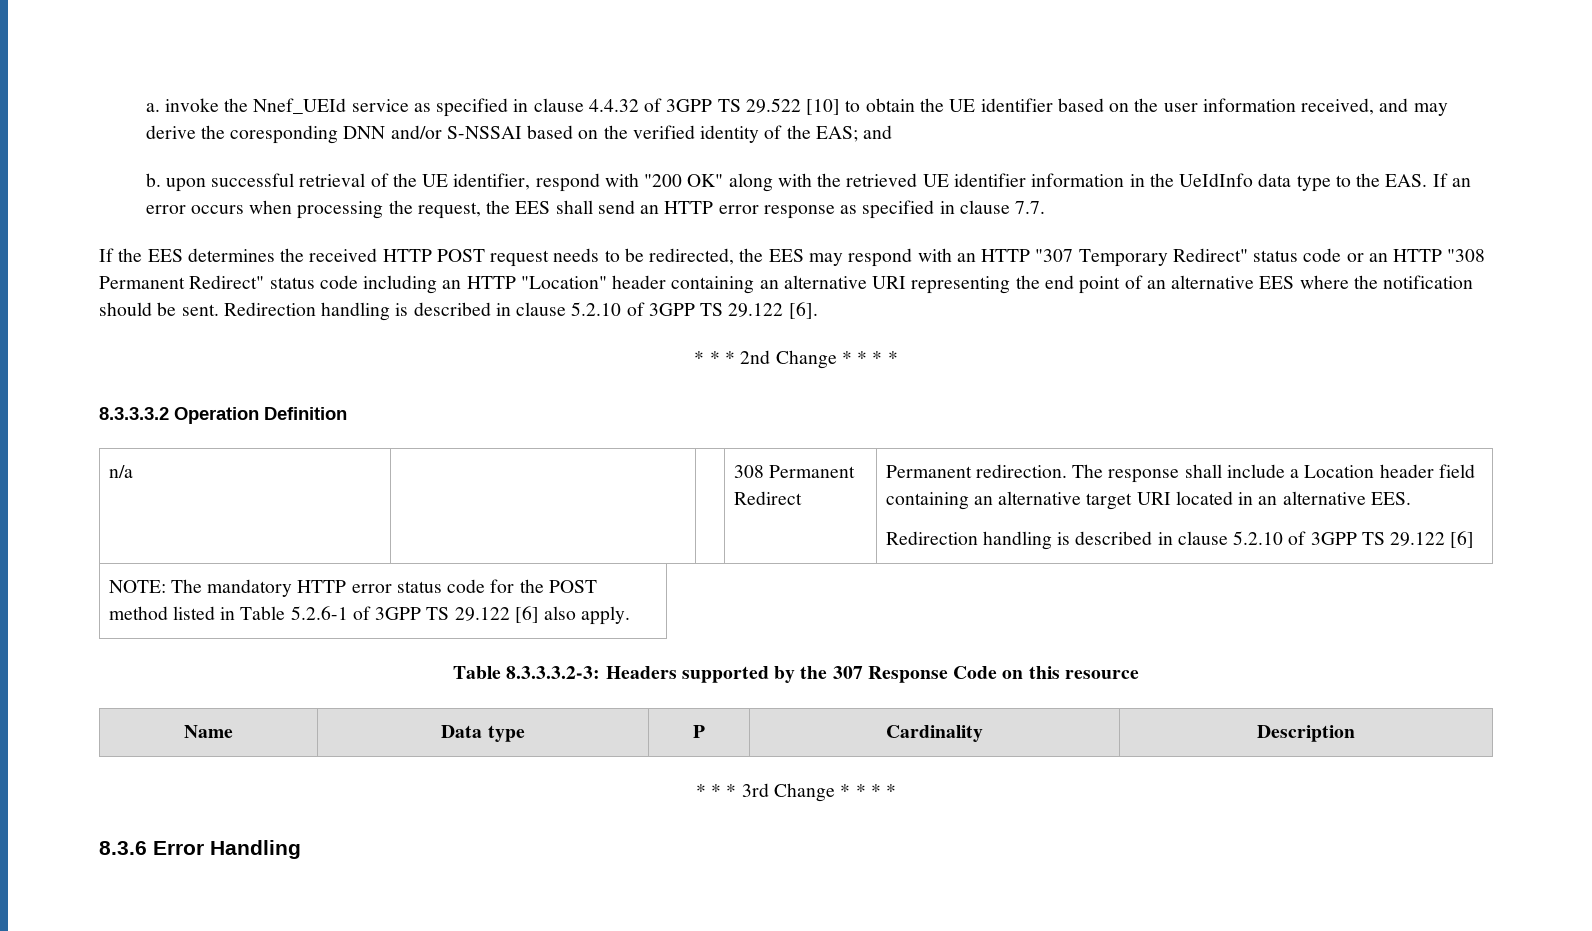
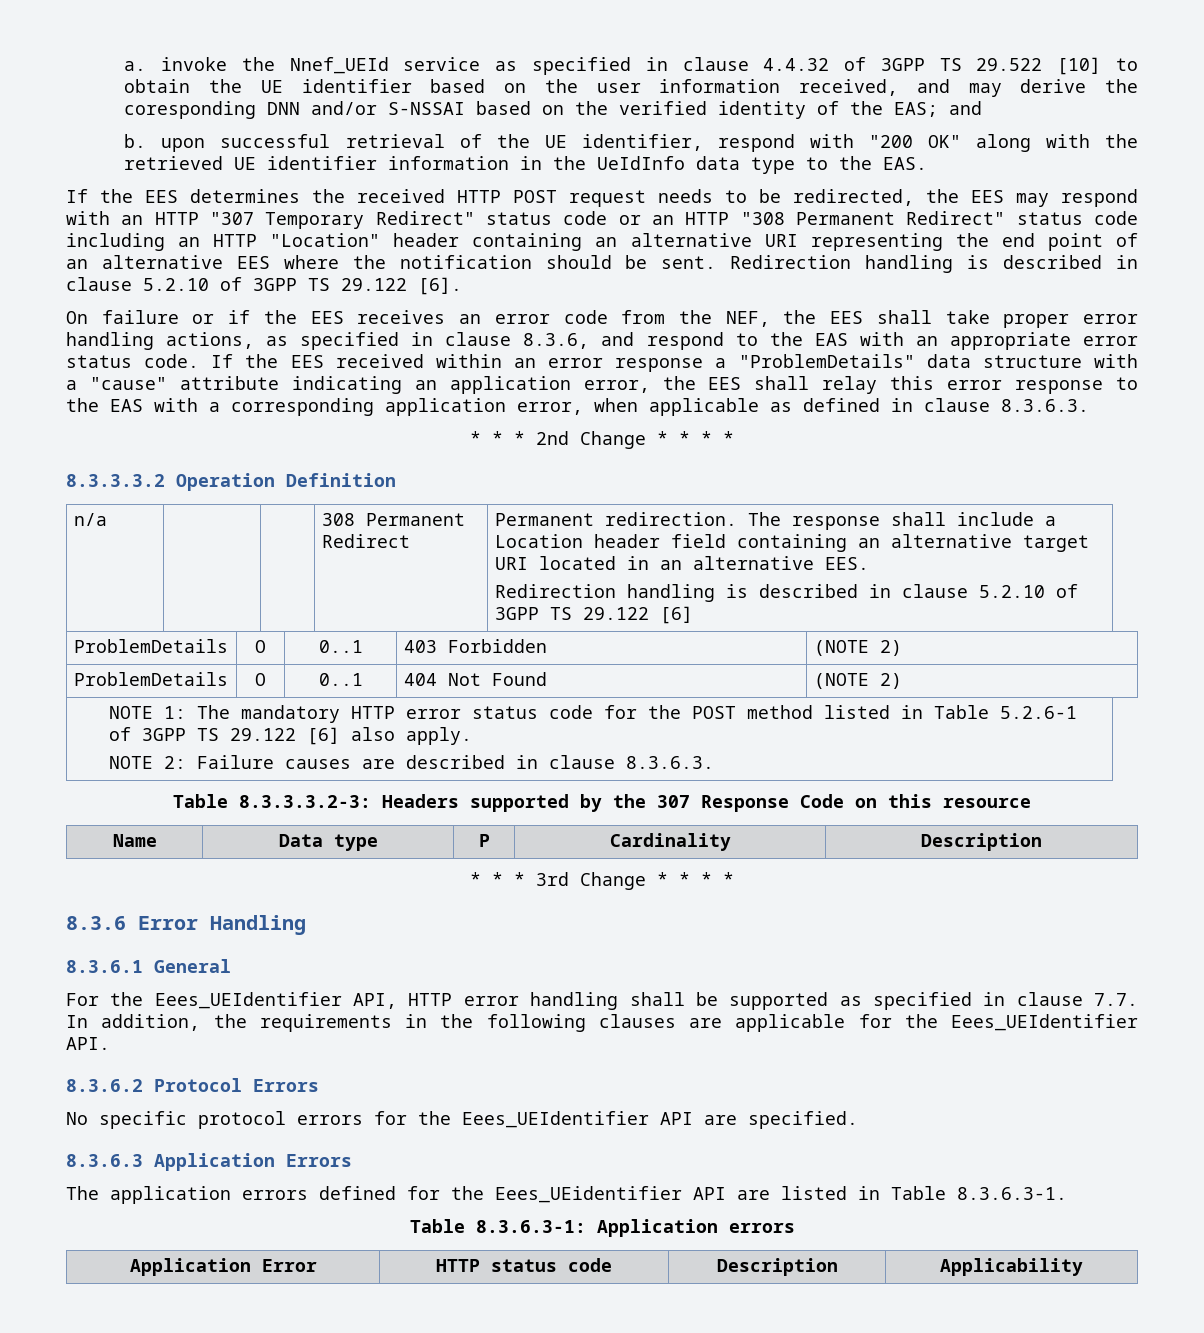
- b. upon successful retrieval of the UE identifier, respond with "200 OK" along with the retrieved UE identifier information in the UeIdInfo data type to the EAS. If an error occurs when processing the request, the EES shall send an HTTP error response as specified in clause 7.7.
+ b. upon successful retrieval of the UE identifier, respond with "200 OK" along with the retrieved UE identifier information in the UeIdInfo data type to the EAS.
+ On failure or if the EES receives an error code from the NEF, the EES shall take proper error handling actions, as specified in clause 8.3.6, and respond to the EAS with an appropriate error status code. If the EES received within an error response a "ProblemDetails" data structure with a "cause" attribute indicating an application error, the EES shall relay this error response to the EAS with a corresponding application error, when applicable as defined in clause 8.3.6.3.
- NOTE: The mandatory HTTP error status code for the POST method listed in Table 5.2.6-1 of 3GPP TS 29.122 [6] also apply.
+ ProblemDetails | O | 0..1 | 403 Forbidden | (NOTE 2)
+ ProblemDetails | O | 0..1 | 404 Not Found | (NOTE 2)
+ NOTE 1: The mandatory HTTP error status code for the POST method listed in Table 5.2.6-1 of 3GPP TS 29.122 [6] also apply.
+ NOTE 2: Failure causes are described in clause 8.3.6.3.
+ 8.3.6.1 General
+ For the Eees_UEIdentifier API, HTTP error handling shall be supported as specified in clause 7.7. In addition, the requirements in the following clauses are applicable for the Eees_UEIdentifier API.
+ 8.3.6.2 Protocol Errors
+ No specific protocol errors for the Eees_UEIdentifier API are specified.
+ 8.3.6.3 Application Errors
+ The application errors defined for the Eees_UEidentifier API are listed in Table 8.3.6.3-1.
+ Table 8.3.6.3-1: Application errors
+ Application Error | HTTP status code | Description | Applicability

